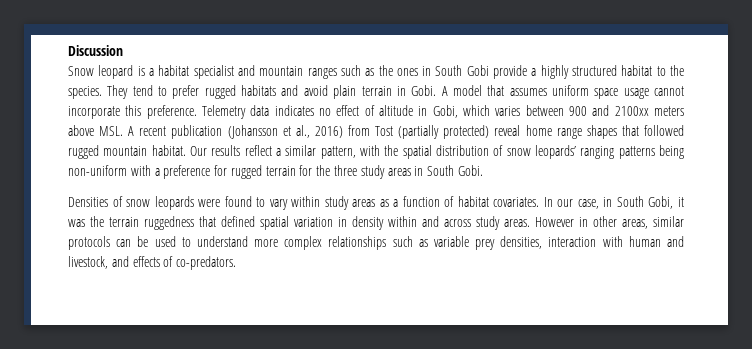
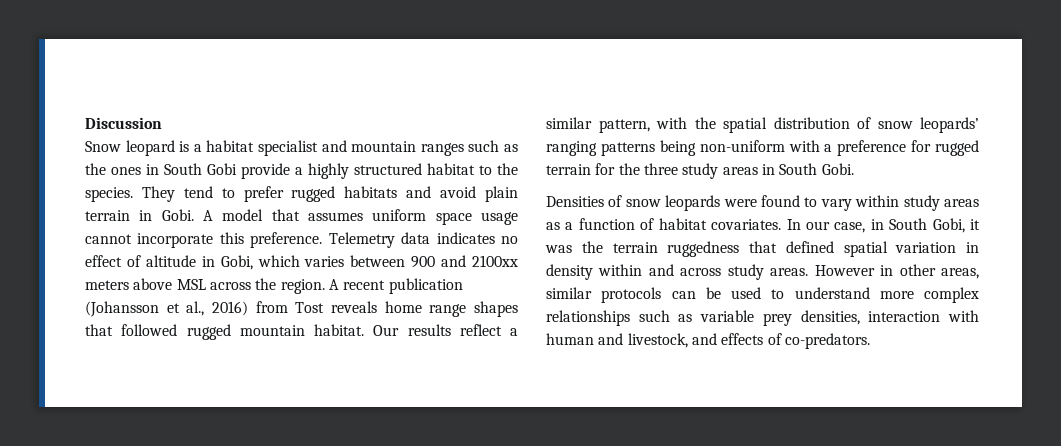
- Telemetry data indicates no effect of altitude in Gobi, which varies between 900 and 2100xx meters above MSL. A recent publication (Johansson et al., 2016) from Tost (partially protected) reveal home range shapes that followed rugged mountain habitat.
+ Telemetry data indicates no effect of altitude in Gobi, which varies between 900 and 2100xx meters above MSL across the region. A recent publication (Johansson et al., 2016) from Tost reveals home range shapes that followed rugged mountain habitat.

